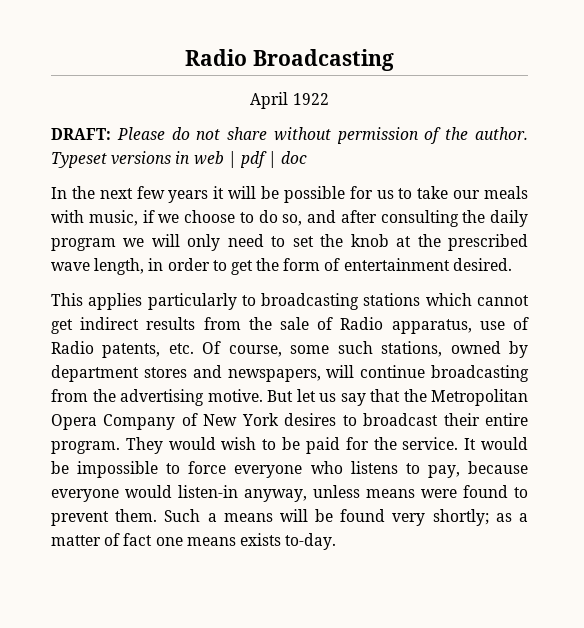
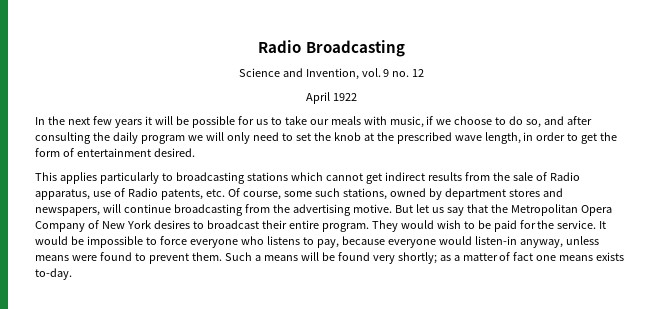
+ Science and Invention, vol. 9 no. 12
  April 1922
- DRAFT: Please do not share without permission of the author. Typeset versions in web | pdf | doc

